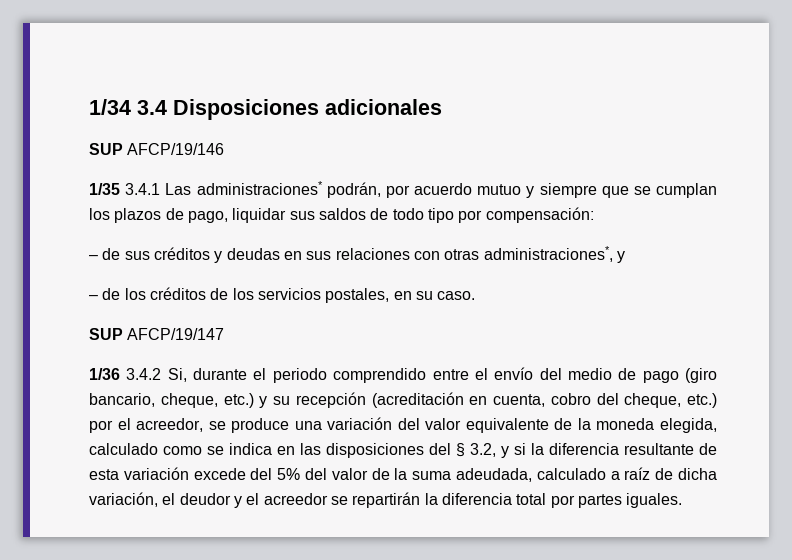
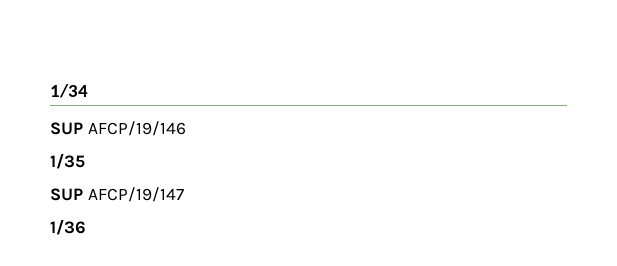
- 1/34 3.4 Disposiciones adicionales
+ 1/34
- 1/35 3.4.1 Las administraciones* podrán, por acuerdo mutuo y siempre que se cumplan los plazos de pago, liquidar sus saldos de todo tipo por compensación:
- – de sus créditos y deudas en sus relaciones con otras administraciones*, y
- – de los créditos de los servicios postales, en su caso.
+ 1/35
  SUP AFCP/19/147
- 1/36 3.4.2 Si, durante el periodo comprendido entre el envío del medio de pago (giro bancario, cheque, etc.) y su recepción (acreditación en cuenta, cobro del cheque, etc.) por el acreedor, se produce una variación del valor equivalente de la moneda elegida, calculado como se indica en las disposiciones del § 3.2, y si la diferencia resultante de esta variación excede del 5% del valor de la suma adeudada, calculado a raíz de dicha variación, el deudor y el acreedor se repartirán la diferencia total por partes iguales.
+ 1/36

